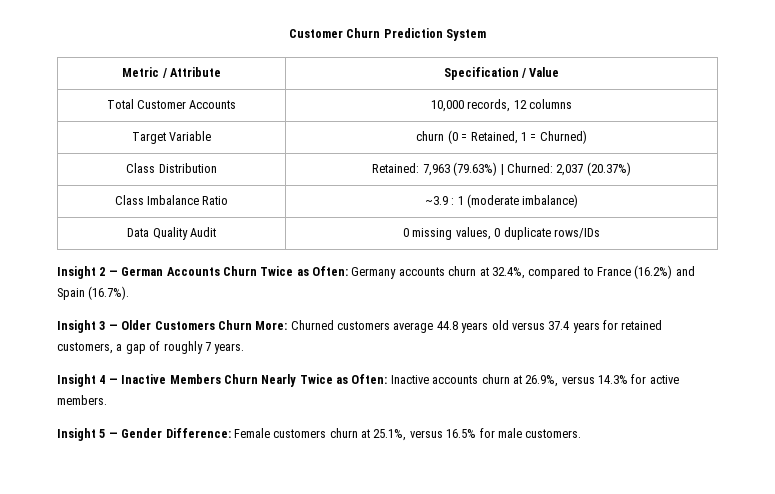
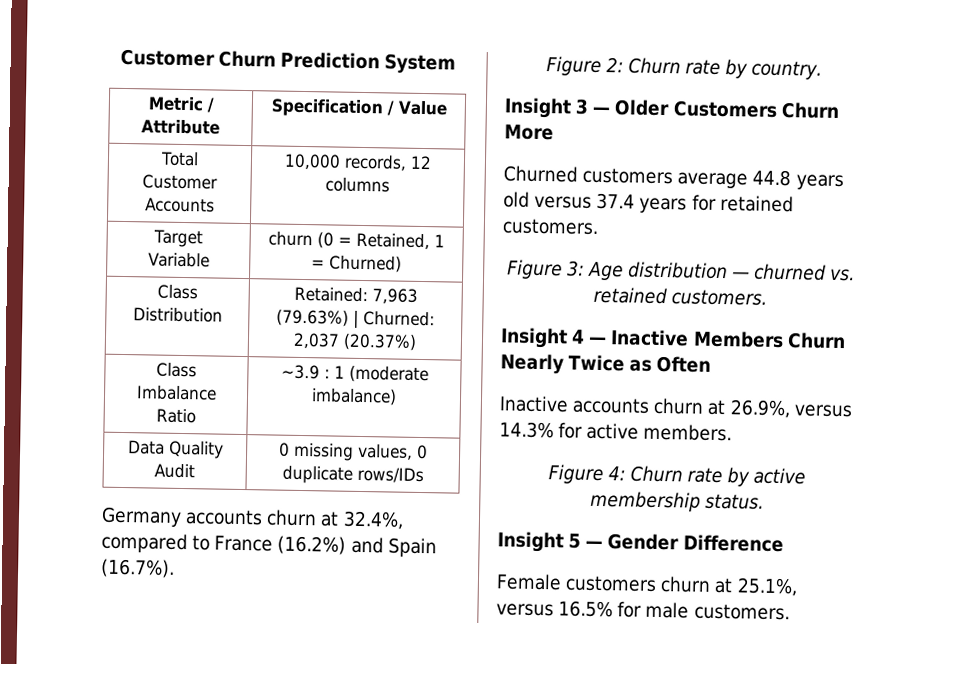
- Insight 2 — German Accounts Churn Twice as Often: Germany accounts churn at 32.4%, compared to France (16.2%) and Spain (16.7%).
+ Germany accounts churn at 32.4%, compared to France (16.2%) and Spain (16.7%).
+ Figure 2: Churn rate by country.
- Insight 3 — Older Customers Churn More: Churned customers average 44.8 years old versus 37.4 years for retained customers, a gap of roughly 7 years.
+ Insight 3 — Older Customers Churn More
+ Churned customers average 44.8 years old versus 37.4 years for retained customers.
+ Figure 3: Age distribution — churned vs. retained customers.
- Insight 4 — Inactive Members Churn Nearly Twice as Often: Inactive accounts churn at 26.9%, versus 14.3% for active members.
+ Insight 4 — Inactive Members Churn Nearly Twice as Often
+ Inactive accounts churn at 26.9%, versus 14.3% for active members.
+ Figure 4: Churn rate by active membership status.
- Insight 5 — Gender Difference: Female customers churn at 25.1%, versus 16.5% for male customers.
+ Insight 5 — Gender Difference
+ Female customers churn at 25.1%, versus 16.5% for male customers.

